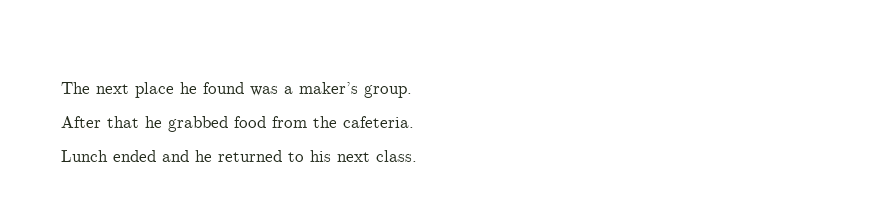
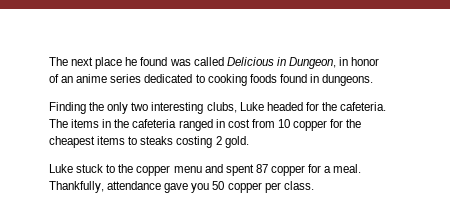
- The next place he found was a maker’s group.
- After that he grabbed food from the cafeteria.
- Lunch ended and he returned to his next class.
+ The next place he found was called Delicious in Dungeon, in honor of an anime series dedicated to cooking foods found in dungeons.
+ Finding the only two interesting clubs, Luke headed for the cafeteria. The items in the cafeteria ranged in cost from 10 copper for the cheapest items to steaks costing 2 gold.
+ Luke stuck to the copper menu and spent 87 copper for a meal. Thankfully, attendance gave you 50 copper per class.

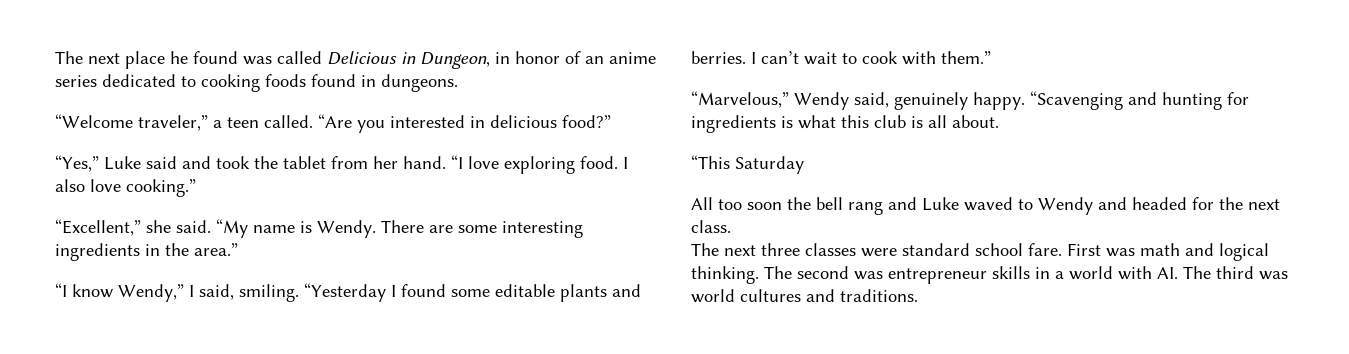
- Finding the only two interesting clubs, Luke headed for the cafeteria. The items in the cafeteria ranged in cost from 10 copper for the cheapest items to steaks costing 2 gold.
- Luke stuck to the copper menu and spent 87 copper for a meal. Thankfully, attendance gave you 50 copper per class.
+ “Welcome traveler,” a teen called. “Are you interested in delicious food?”
+ “Yes,” Luke said and took the tablet from her hand. “I love exploring food. I also love cooking.”
+ “Excellent,” she said. “My name is Wendy. There are some interesting ingredients in the area.”
+ “I know Wendy,” I said, smiling. “Yesterday I found some editable plants and berries. I can’t wait to cook with them.”
+ “Marvelous,” Wendy said, genuinely happy. “Scavenging and hunting for ingredients is what this club is all about.
+ “This Saturday
+ All too soon the bell rang and Luke waved to Wendy and headed for the next class.
+ The next three classes were standard school fare. First was math and logical thinking. The second was entrepreneur skills in a world with AI. The third was world cultures and traditions.

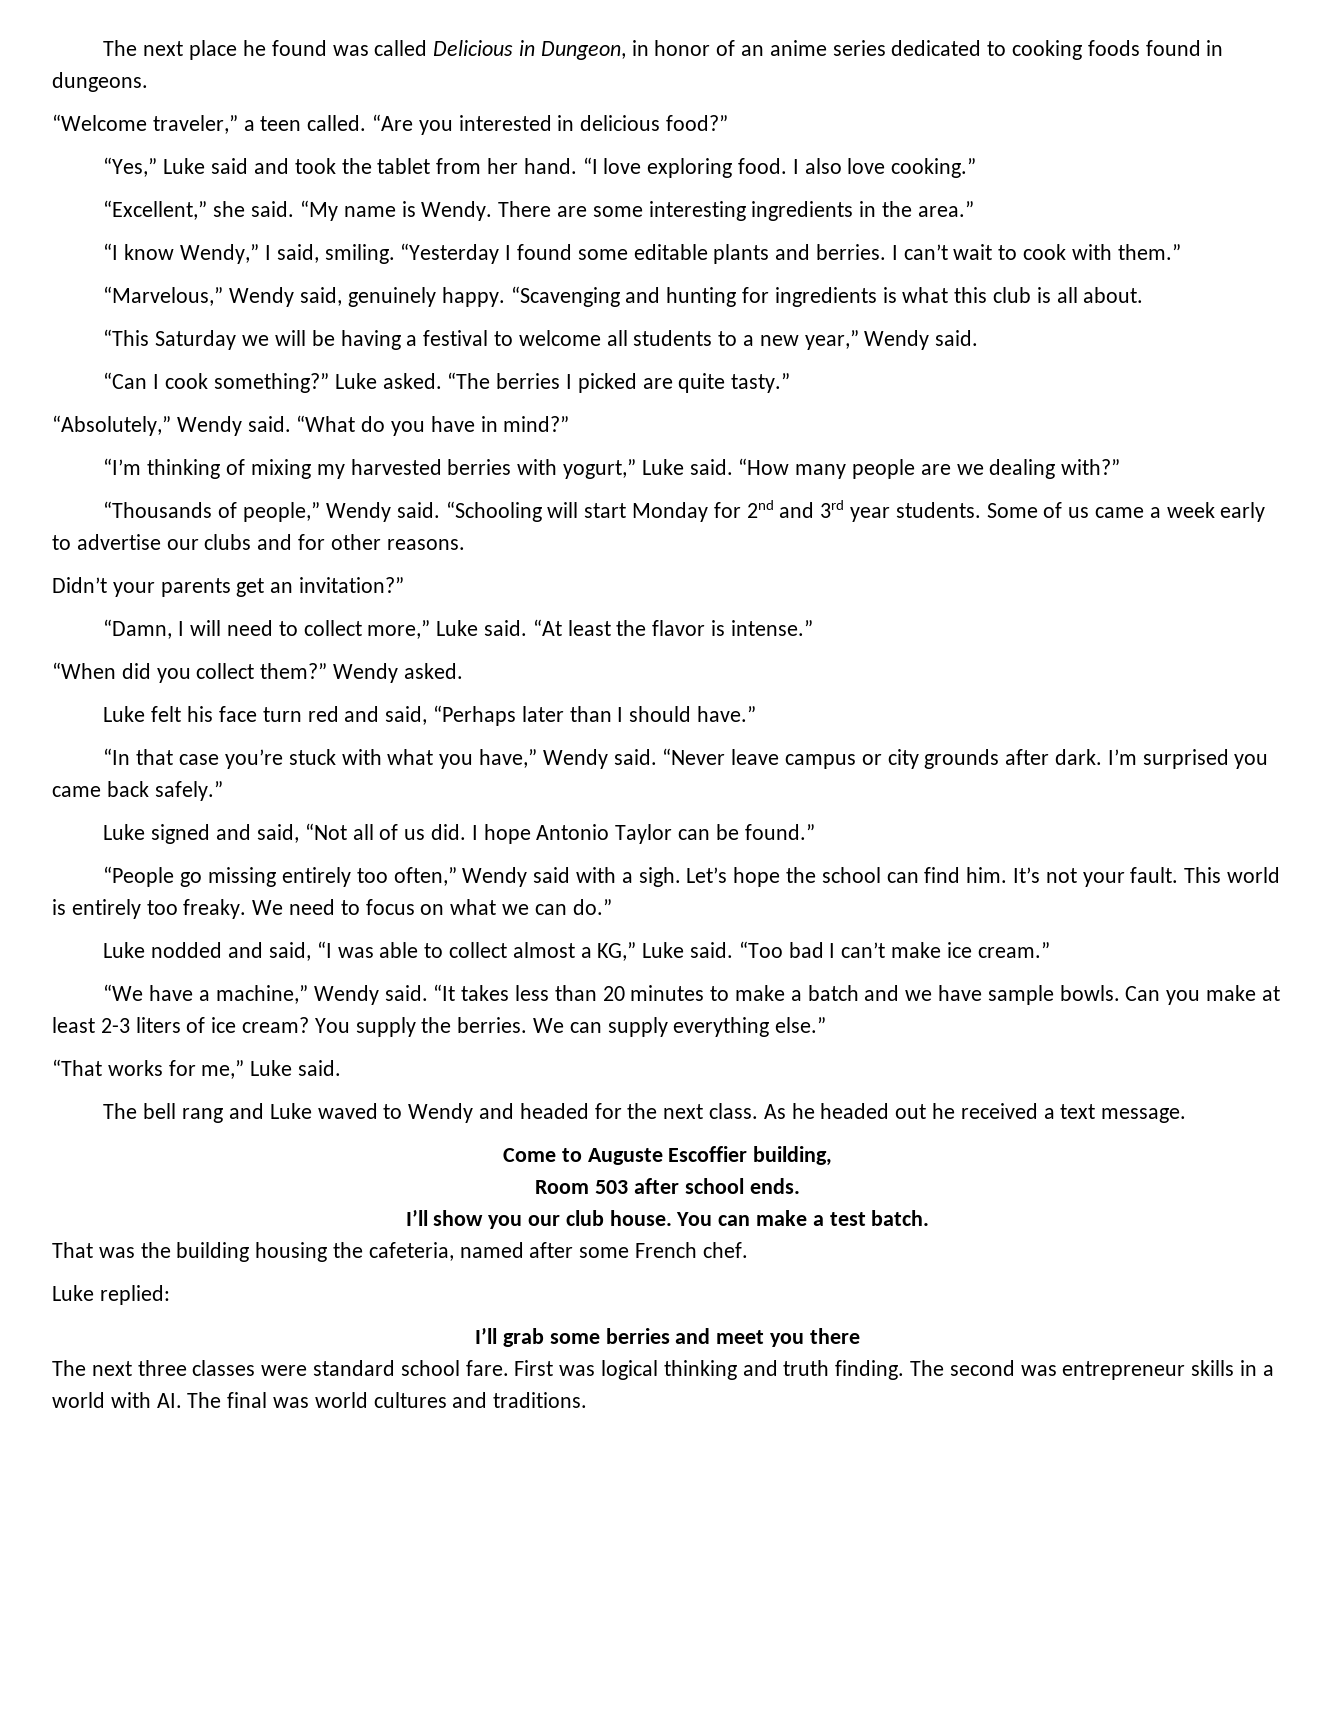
- “This Saturday
- All too soon the bell rang and Luke waved to Wendy and headed for the next class.
+ “This Saturday we will be having a festival to welcome all students to a new year,” Wendy said.
+ “Can I cook something?” Luke asked. “The berries I picked are quite tasty.”
+ “Absolutely,” Wendy said. “What do you have in mind?”
+ “I’m thinking of mixing my harvested berries with yogurt,” Luke said. “How many people are we dealing with?”
+ “Thousands of people,” Wendy said. “Schooling will start Monday for 2nd and 3rd year students. Some of us came a week early to advertise our clubs and for other reasons.
+ Didn’t your parents get an invitation?”
+ “Damn, I will need to collect more,” Luke said. “At least the flavor is intense.”
+ “When did you collect them?” Wendy asked.
+ Luke felt his face turn red and said, “Perhaps later than I should have.”
+ “In that case you’re stuck with what you have,” Wendy said. “Never leave campus or city grounds after dark. I’m surprised you came back safely.”
+ Luke signed and said, “Not all of us did. I hope Antonio Taylor can be found.”
+ “People go missing entirely too often,” Wendy said with a sigh. Let’s hope the school can find him. It’s not your fault. This world is entirely too freaky. We need to focus on what we can do.”
+ Luke nodded and said, “I was able to collect almost a KG,” Luke said. “Too bad I can’t make ice cream.”
+ “We have a machine,” Wendy said. “It takes less than 20 minutes to make a batch and we have sample bowls. Can you make at least 2-3 liters of ice cream? You supply the berries. We can supply everything else.”
+ “That works for me,” Luke said.
+ The bell rang and Luke waved to Wendy and headed for the next class. As he headed out he received a text message.
+ Come to Auguste Escoffier building,
+ Room 503 after school ends.
+ I’ll show you our club house. You can make a test batch.
+ That was the building housing the cafeteria, named after some French chef.
+ Luke replied:
+ I’ll grab some berries and meet you there
- First was math and logical thinking.
+ First was logical thinking and truth finding.
- The second was entrepreneur skills in a world with AI. The third was world cultures and traditions.
+ The second was entrepreneur skills in a world with AI. The final was world cultures and traditions.

